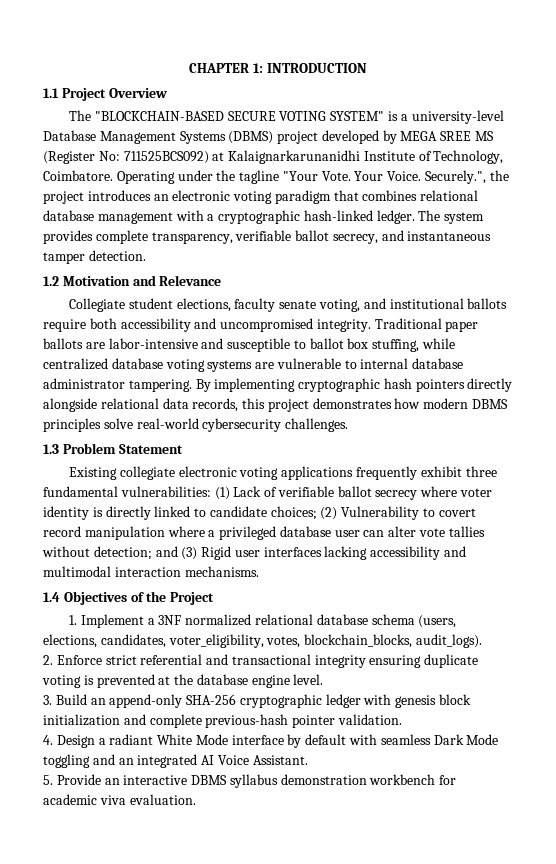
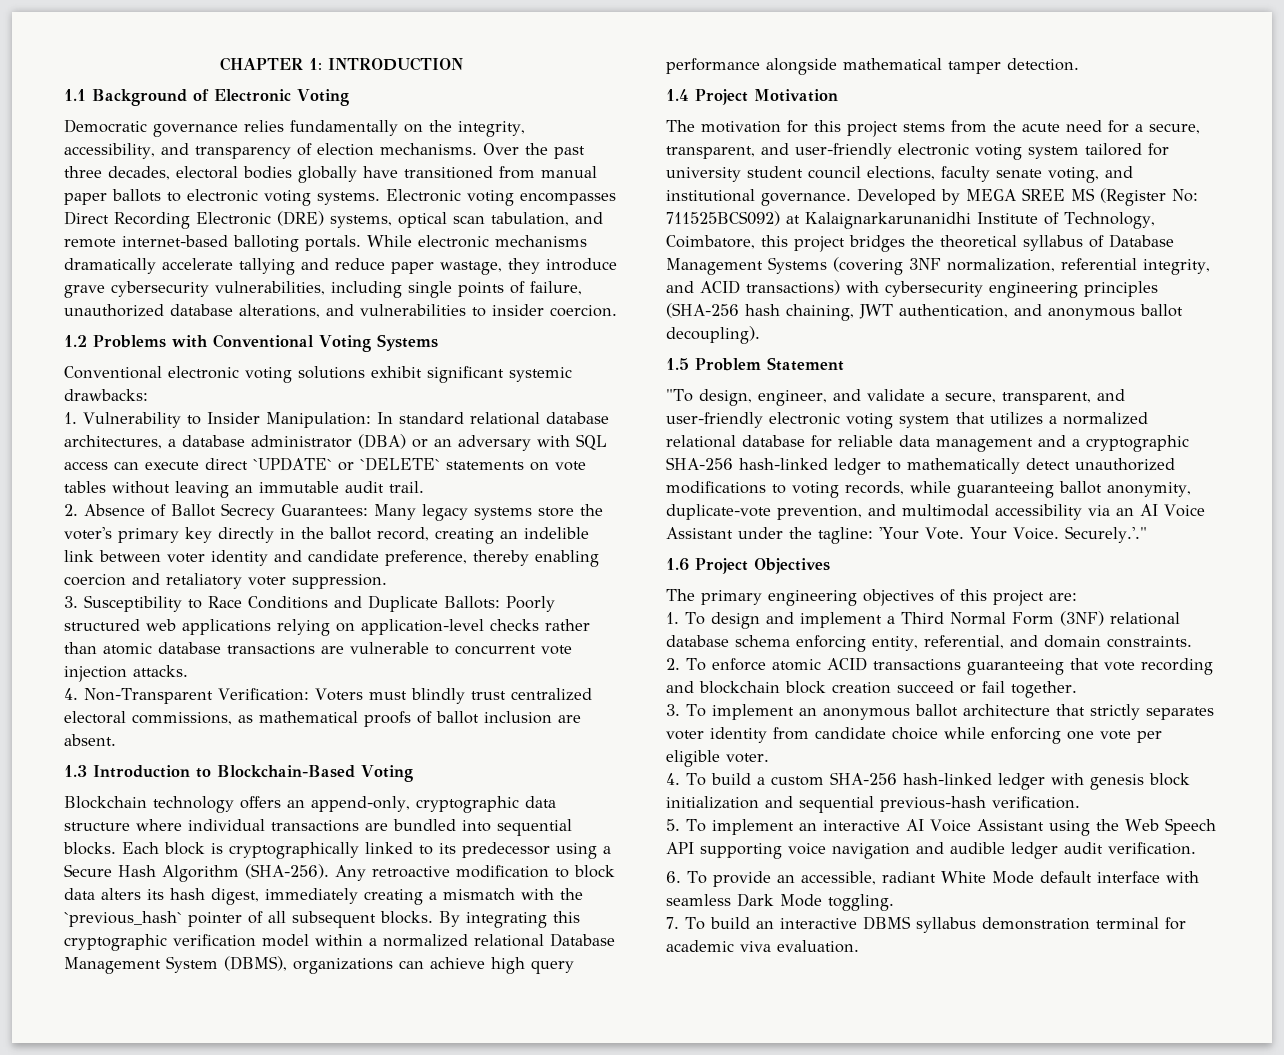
- 1.1 Project Overview
- The "BLOCKCHAIN-BASED SECURE VOTING SYSTEM" is a university-level Database Management Systems (DBMS) project developed by MEGA SREE MS (Register No: 711525BCS092) at Kalaignarkarunanidhi Institute of Technology, Coimbatore. Operating under the tagline "Your Vote. Your Voice. Securely.", the project introduces an electronic voting paradigm that combines relational database management with a cryptographic hash-linked ledger. The system provides complete transparency, verifiable ballot secrecy, and instantaneous tamper detection.
- 1.2 Motivation and Relevance
- Collegiate student elections, faculty senate voting, and institutional ballots require both accessibility and uncompromised integrity. Traditional paper ballots are labor-intensive and susceptible to ballot box stuffing, while centralized database voting systems are vulnerable to internal database administrator tampering. By implementing cryptographic hash pointers directly alongside relational data records, this project demonstrates how modern DBMS principles solve real-world cybersecurity challenges.
- 1.3 Problem Statement
- Existing collegiate electronic voting applications frequently exhibit three fundamental vulnerabilities: (1) Lack of verifiable ballot secrecy where voter identity is directly linked to candidate choices; (2) Vulnerability to covert record manipulation where a privileged database user can alter vote tallies without detection; and (3) Rigid user interfaces lacking accessibility and multimodal interaction mechanisms.
- 1.4 Objectives of the Project
- 1. Implement a 3NF normalized relational database schema (users, elections, candidates, voter_eligibility, votes, blockchain_blocks, audit_logs).
- 2. Enforce strict referential and transactional integrity ensuring duplicate voting is prevented at the database engine level.
- 3. Build an append-only SHA-256 cryptographic ledger with genesis block initialization and complete previous-hash pointer validation.
- 4. Design a radiant White Mode interface by default with seamless Dark Mode toggling and an integrated AI Voice Assistant.
- 5. Provide an interactive DBMS syllabus demonstration workbench for academic viva evaluation.
+ 1.1 Background of Electronic Voting
+ Democratic governance relies fundamentally on the integrity, accessibility, and transparency of election mechanisms. Over the past three decades, electoral bodies globally have transitioned from manual paper ballots to electronic voting systems. Electronic voting encompasses Direct Recording Electronic (DRE) systems, optical scan tabulation, and remote internet-based balloting portals. While electronic mechanisms dramatically accelerate tallying and reduce paper wastage, they introduce grave cybersecurity vulnerabilities, including single points of failure, unauthorized database alterations, and vulnerabilities to insider coercion.
+ 1.2 Problems with Conventional Voting Systems
+ Conventional electronic voting solutions exhibit significant systemic drawbacks:
+ 1. Vulnerability to Insider Manipulation: In standard relational database architectures, a database administrator (DBA) or an adversary with SQL access can execute direct `UPDATE` or `DELETE` statements on vote tables without leaving an immutable audit trail.
+ 2. Absence of Ballot Secrecy Guarantees: Many legacy systems store the voter's primary key directly in the ballot record, creating an indelible link between voter identity and candidate preference, thereby enabling coercion and retaliatory voter suppression.
+ 3. Susceptibility to Race Conditions and Duplicate Ballots: Poorly structured web applications relying on application-level checks rather than atomic database transactions are vulnerable to concurrent vote injection attacks.
+ 4. Non-Transparent Verification: Voters must blindly trust centralized electoral commissions, as mathematical proofs of ballot inclusion are absent.
+ 1.3 Introduction to Blockchain-Based Voting
+ Blockchain technology offers an append-only, cryptographic data structure where individual transactions are bundled into sequential blocks. Each block is cryptographically linked to its predecessor using a Secure Hash Algorithm (SHA-256). Any retroactive modification to block data alters its hash digest, immediately creating a mismatch with the `previous_hash` pointer of all subsequent blocks. By integrating this cryptographic verification model within a normalized relational Database Management System (DBMS), organizations can achieve high query performance alongside mathematical tamper detection.
+ 1.4 Project Motivation
+ The motivation for this project stems from the acute need for a secure, transparent, and user-friendly electronic voting system tailored for university student council elections, faculty senate voting, and institutional governance. Developed by MEGA SREE MS (Register No: 711525BCS092) at Kalaignarkarunanidhi Institute of Technology, Coimbatore, this project bridges the theoretical syllabus of Database Management Systems (covering 3NF normalization, referential integrity, and ACID transactions) with cybersecurity engineering principles (SHA-256 hash chaining, JWT authentication, and anonymous ballot decoupling).
+ 1.5 Problem Statement
+ "To design, engineer, and validate a secure, transparent, and user-friendly electronic voting system that utilizes a normalized relational database for reliable data management and a cryptographic SHA-256 hash-linked ledger to mathematically detect unauthorized modifications to voting records, while guaranteeing ballot anonymity, duplicate-vote prevention, and multimodal accessibility via an AI Voice Assistant under the tagline: 'Your Vote. Your Voice. Securely.'."
+ 1.6 Project Objectives
+ The primary engineering objectives of this project are:
+ 1. To design and implement a Third Normal Form (3NF) relational database schema enforcing entity, referential, and domain constraints.
+ 2. To enforce atomic ACID transactions guaranteeing that vote recording and blockchain block creation succeed or fail together.
+ 3. To implement an anonymous ballot architecture that strictly separates voter identity from candidate choice while enforcing one vote per eligible voter.
+ 4. To build a custom SHA-256 hash-linked ledger with genesis block initialization and sequential previous-hash verification.
+ 5. To implement an interactive AI Voice Assistant using the Web Speech API supporting voice navigation and audible ledger audit verification.
+ 6. To provide an accessible, radiant White Mode default interface with seamless Dark Mode toggling.
+ 7. To build an interactive DBMS syllabus demonstration terminal for academic viva evaluation.

